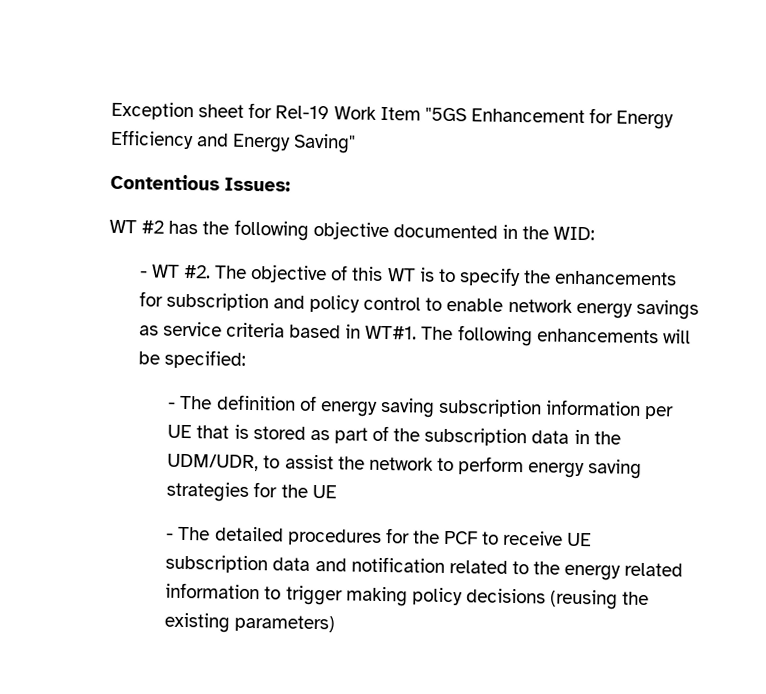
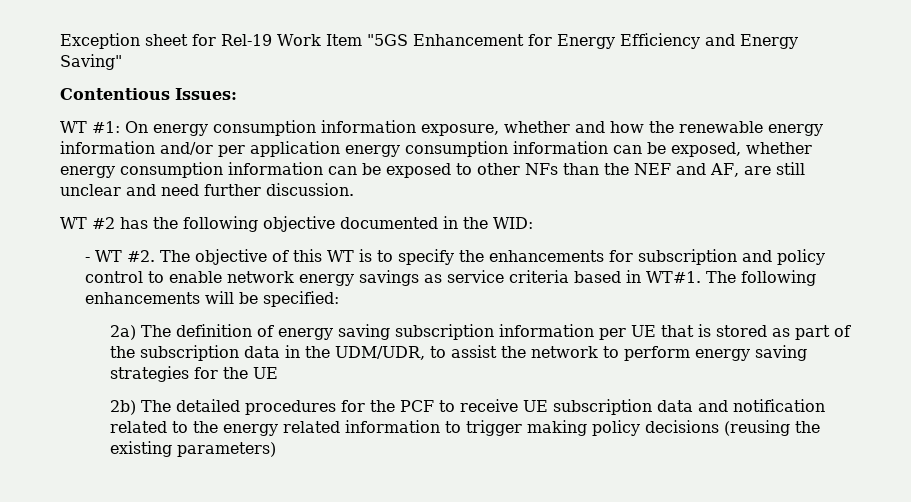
+ WT #1: On energy consumption information exposure, whether and how the renewable energy information and/or per application energy consumption information can be exposed, whether energy consumption information can be exposed to other NFs than the NEF and AF, are still unclear and need further discussion.
- - The definition of energy saving subscription information per UE that is stored as part of the subscription data in the UDM/UDR, to assist the network to perform energy saving strategies for the UE
+ 2a) The definition of energy saving subscription information per UE that is stored as part of the subscription data in the UDM/UDR, to assist the network to perform energy saving strategies for the UE
- - The detailed procedures for the PCF to receive UE subscription data and notification related to the energy related information to trigger making policy decisions (reusing the existing parameters)
+ 2b) The detailed procedures for the PCF to receive UE subscription data and notification related to the energy related information to trigger making policy decisions (reusing the existing parameters)

